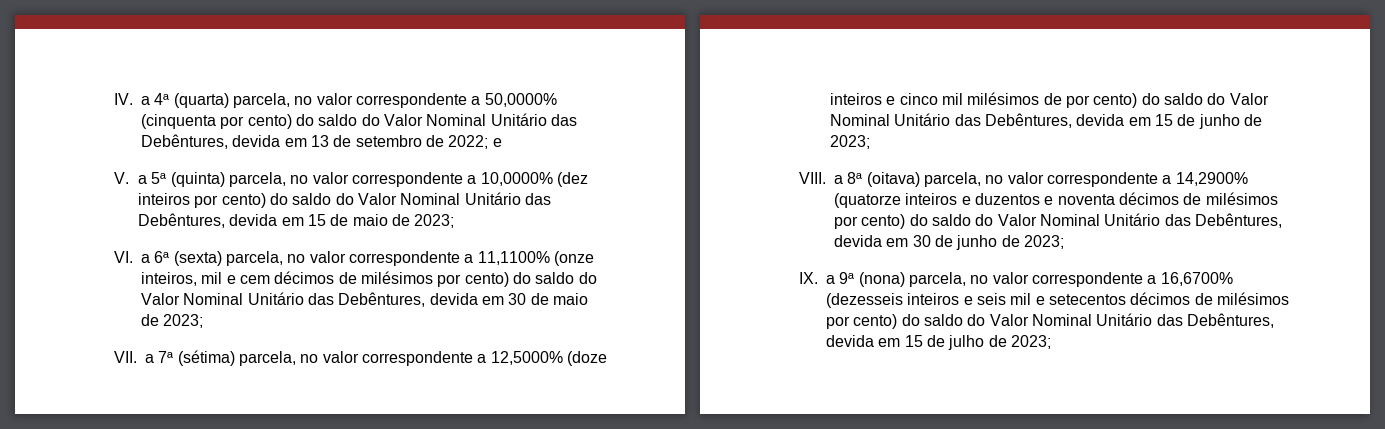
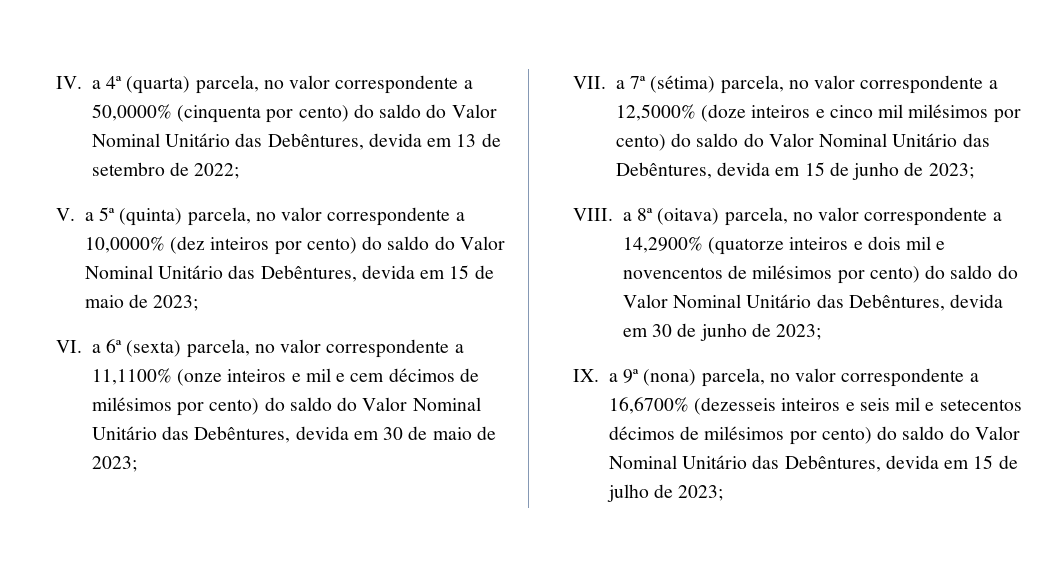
- IV. a 4ª (quarta) parcela, no valor correspondente a 50,0000% (cinquenta por cento) do saldo do Valor Nominal Unitário das Debêntures, devida em 13 de setembro de 2022; e
+ IV. a 4ª (quarta) parcela, no valor correspondente a 50,0000% (cinquenta por cento) do saldo do Valor Nominal Unitário das Debêntures, devida em 13 de setembro de 2022;
- VI. a 6ª (sexta) parcela, no valor correspondente a 11,1100% (onze inteiros, mil e cem décimos de milésimos por cento) do saldo do Valor Nominal Unitário das Debêntures, devida em 30 de maio de 2023;
+ VI. a 6ª (sexta) parcela, no valor correspondente a 11,1100% (onze inteiros e mil e cem décimos de milésimos por cento) do saldo do Valor Nominal Unitário das Debêntures, devida em 30 de maio de 2023;
- VII. a 7ª (sétima) parcela, no valor correspondente a 12,5000% (doze inteiros e cinco mil milésimos de por cento) do saldo do Valor Nominal Unitário das Debêntures, devida em 15 de junho de 2023;
+ VII. a 7ª (sétima) parcela, no valor correspondente a 12,5000% (doze inteiros e cinco mil milésimos por cento) do saldo do Valor Nominal Unitário das Debêntures, devida em 15 de junho de 2023;
- VIII. a 8ª (oitava) parcela, no valor correspondente a 14,2900% (quatorze inteiros e duzentos e noventa décimos de milésimos por cento) do saldo do Valor Nominal Unitário das Debêntures, devida em 30 de junho de 2023;
+ VIII. a 8ª (oitava) parcela, no valor correspondente a 14,2900% (quatorze inteiros e dois mil e novencentos de milésimos por cento) do saldo do Valor Nominal Unitário das Debêntures, devida em 30 de junho de 2023;

